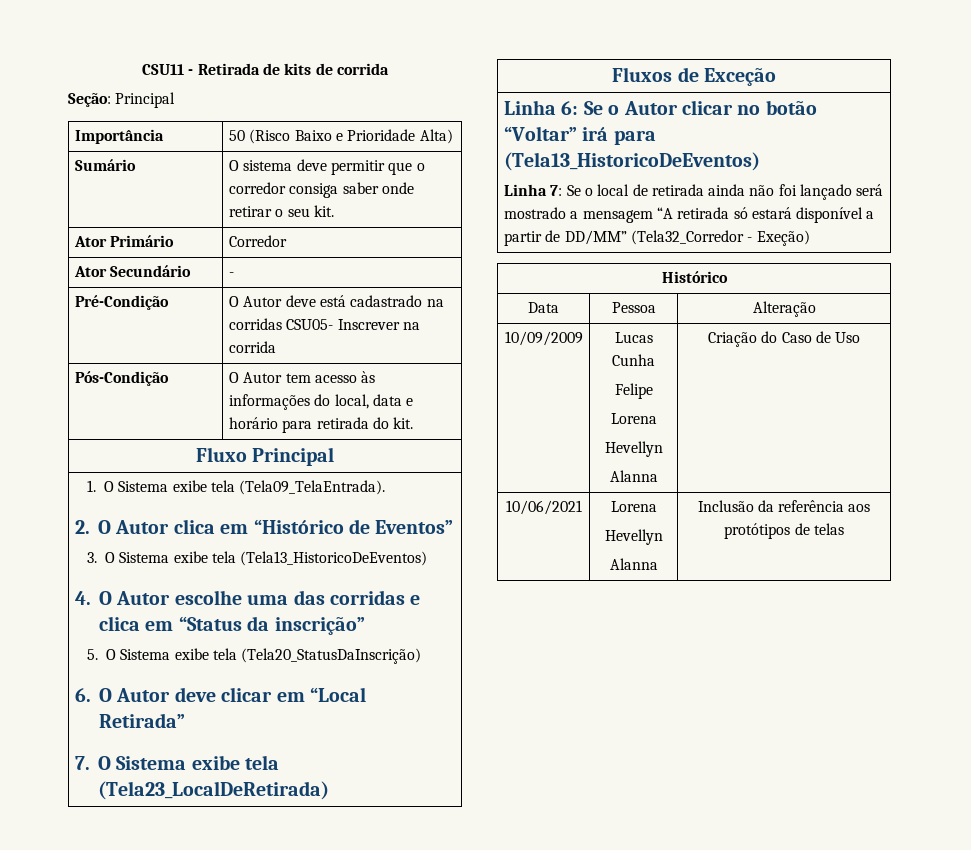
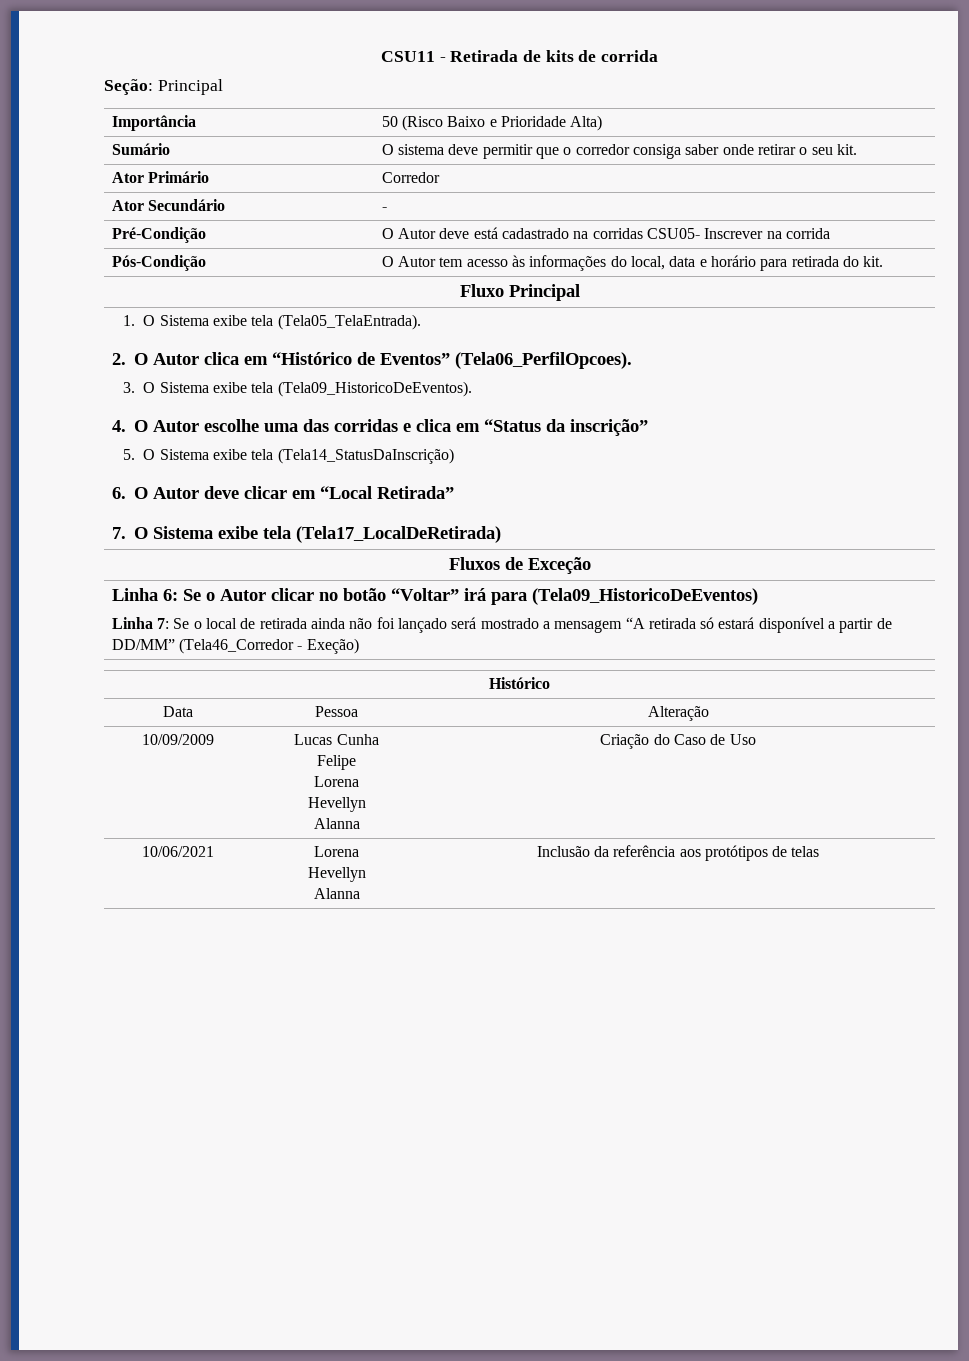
- 1. O Sistema exibe tela (Tela09_TelaEntrada).
+ 1. O Sistema exibe tela (Tela05_TelaEntrada).
- 2. O Autor clica em “Histórico de Eventos”
+ 2. O Autor clica em “Histórico de Eventos” (Tela06_PerfilOpcoes).
- 3. O Sistema exibe tela (Tela13_HistoricoDeEventos)
+ 3. O Sistema exibe tela (Tela09_HistoricoDeEventos).
- 5. O Sistema exibe tela (Tela20_StatusDaInscrição)
+ 5. O Sistema exibe tela (Tela14_StatusDaInscrição)
- 7. O Sistema exibe tela (Tela23_LocalDeRetirada)
+ 7. O Sistema exibe tela (Tela17_LocalDeRetirada)
- Linha 6: Se o Autor clicar no botão “Voltar” irá para (Tela13_HistoricoDeEventos)
- Linha 7: Se o local de retirada ainda não foi lançado será mostrado a mensagem “A retirada só estará disponível a partir de DD/MM” (Tela32_Corredor - Exeção)
+ Linha 6: Se o Autor clicar no botão “Voltar” irá para (Tela09_HistoricoDeEventos)
+ Linha 7: Se o local de retirada ainda não foi lançado será mostrado a mensagem “A retirada só estará disponível a partir de DD/MM” (Tela46_Corredor - Exeção)

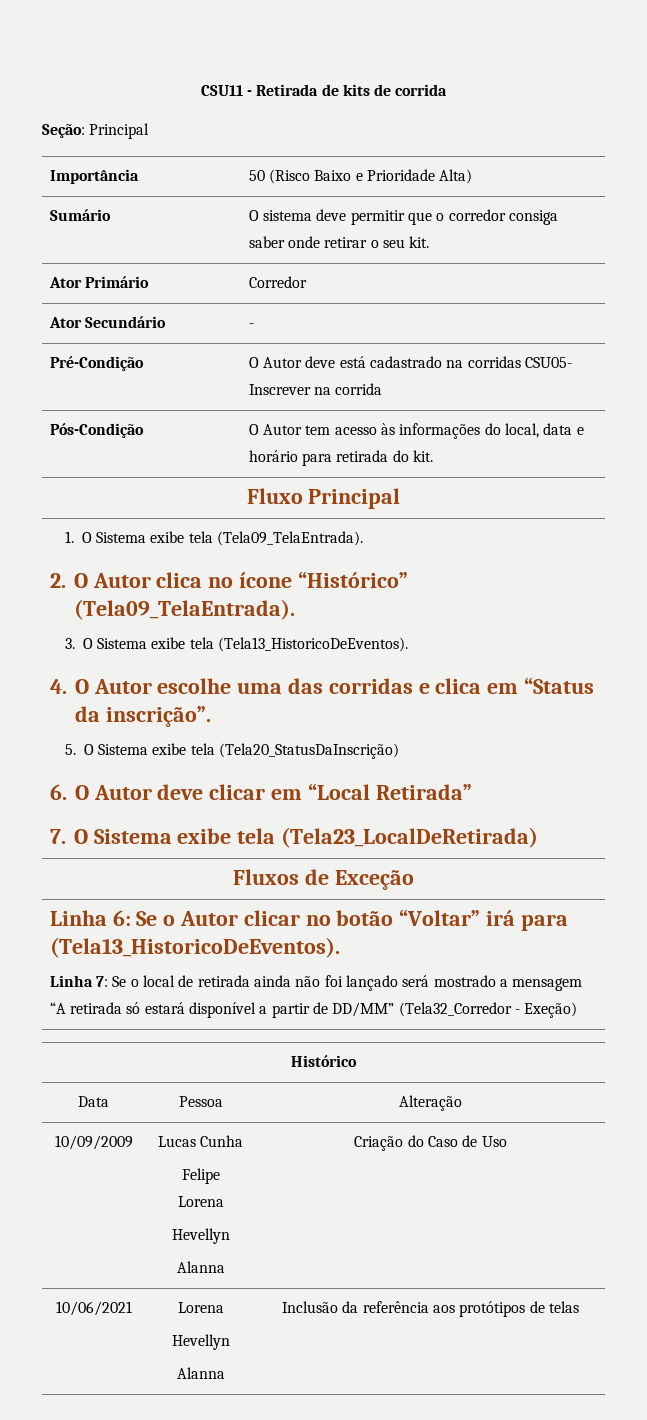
- 1. O Sistema exibe tela (Tela05_TelaEntrada).
+ 1. O Sistema exibe tela (Tela09_TelaEntrada).
- 2. O Autor clica em “Histórico de Eventos” (Tela06_PerfilOpcoes).
+ 2. O Autor clica no ícone “Histórico” (Tela09_TelaEntrada).
- 3. O Sistema exibe tela (Tela09_HistoricoDeEventos).
+ 3. O Sistema exibe tela (Tela13_HistoricoDeEventos).
- 4. O Autor escolhe uma das corridas e clica em “Status da inscrição”
+ 4. O Autor escolhe uma das corridas e clica em “Status da inscrição”.
- 5. O Sistema exibe tela (Tela14_StatusDaInscrição)
+ 5. O Sistema exibe tela (Tela20_StatusDaInscrição)
- 7. O Sistema exibe tela (Tela17_LocalDeRetirada)
+ 7. O Sistema exibe tela (Tela23_LocalDeRetirada)
- Linha 6: Se o Autor clicar no botão “Voltar” irá para (Tela09_HistoricoDeEventos)
- Linha 7: Se o local de retirada ainda não foi lançado será mostrado a mensagem “A retirada só estará disponível a partir de DD/MM” (Tela46_Corredor - Exeção)
+ Linha 6: Se o Autor clicar no botão “Voltar” irá para (Tela13_HistoricoDeEventos).
+ Linha 7: Se o local de retirada ainda não foi lançado será mostrado a mensagem “A retirada só estará disponível a partir de DD/MM” (Tela32_Corredor - Exeção)

